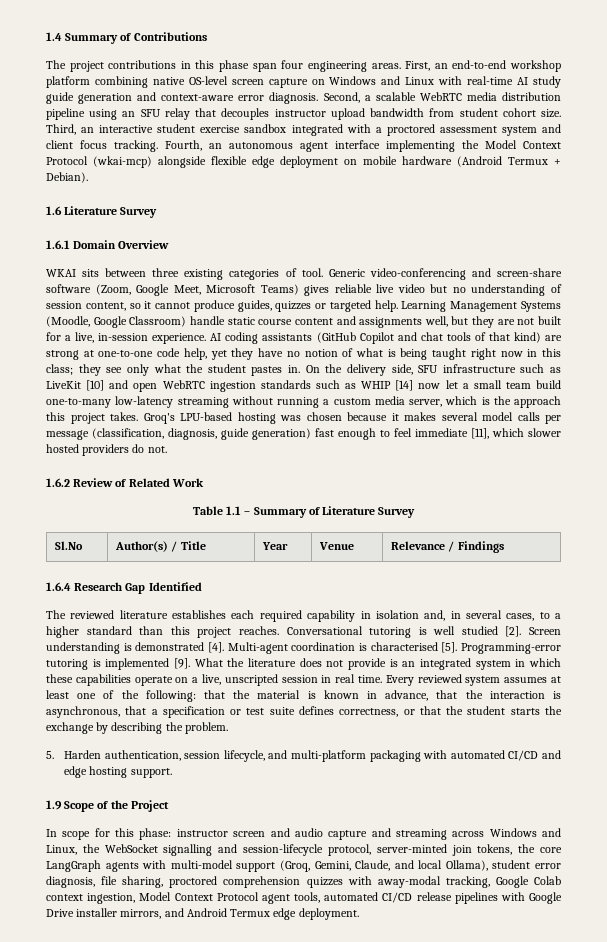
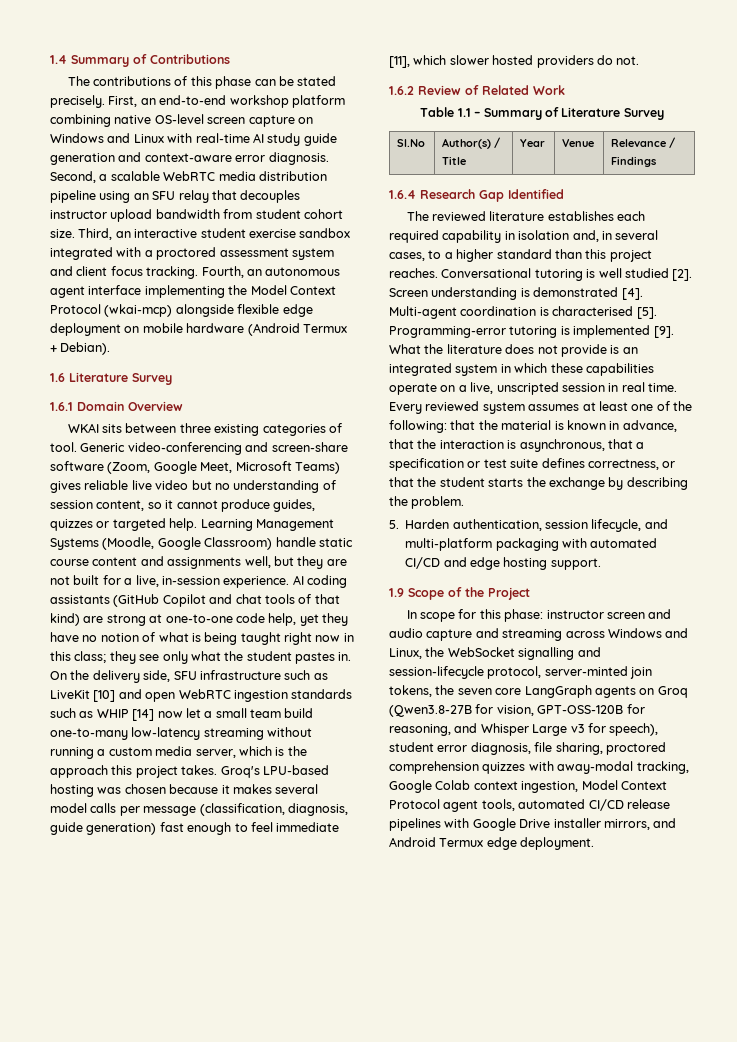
- The project contributions in this phase span four engineering areas.
+ The contributions of this phase can be stated precisely.
- instructor screen and audio capture and streaming across Windows and Linux, the WebSocket signalling and session-lifecycle protocol, server-minted join tokens, the core LangGraph agents with multi-model support (Groq, Gemini, Claude, and local Ollama), student error diagnosis, file sharing, proctored comprehension quizzes with away-modal tracking, Google Colab context ingestion, Model Context Protocol agent tools, automated CI/CD release pipelines with Google Drive installer mirrors, and Android Termux edge deployment.
+ instructor screen and audio capture and streaming across Windows and Linux, the WebSocket signalling and session-lifecycle protocol, server-minted join tokens, the seven core LangGraph agents on Groq (Qwen3.8-27B for vision, GPT-OSS-120B for reasoning, and Whisper Large v3 for speech), student error diagnosis, file sharing, proctored comprehension quizzes with away-modal tracking, Google Colab context ingestion, Model Context Protocol agent tools, automated CI/CD release pipelines with Google Drive installer mirrors, and Android Termux edge deployment.

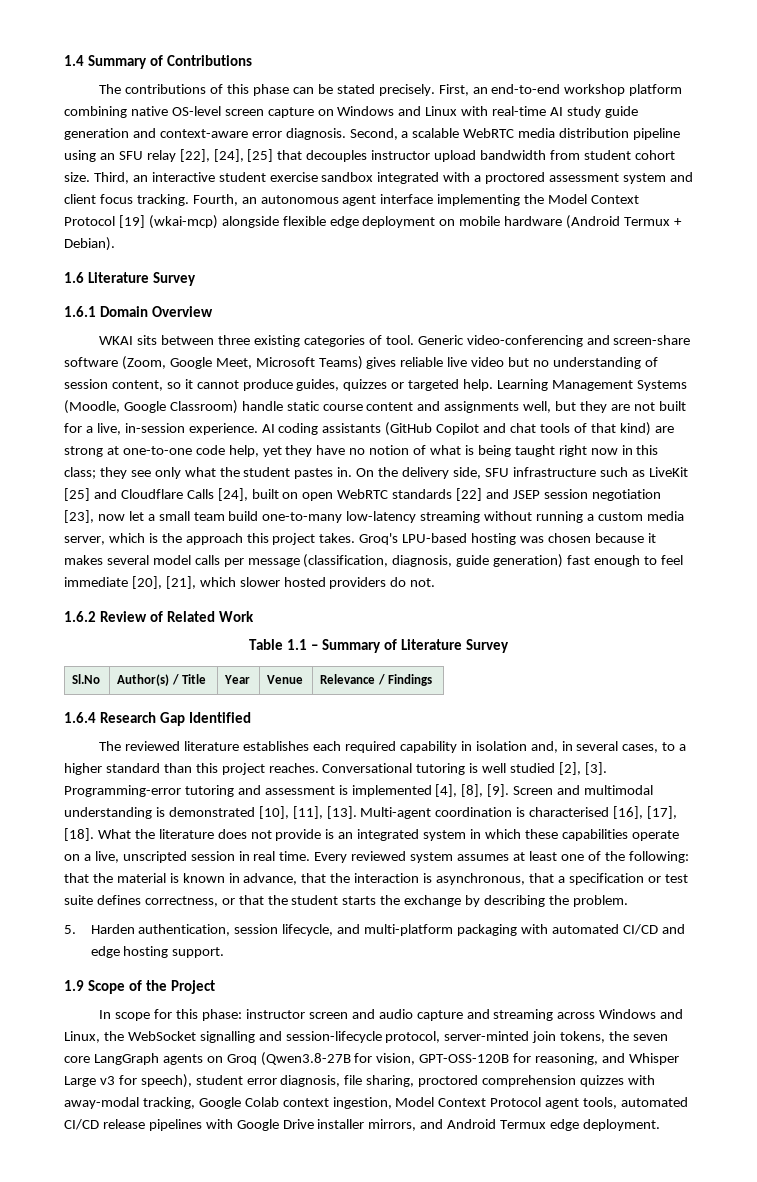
- Second, a scalable WebRTC media distribution pipeline using an SFU relay that decouples instructor upload bandwidth from student cohort size.
+ Second, a scalable WebRTC media distribution pipeline using an SFU relay [22], [24], [25] that decouples instructor upload bandwidth from student cohort size.
- Fourth, an autonomous agent interface implementing the Model Context Protocol (wkai-mcp) alongside flexible edge deployment on mobile hardware (Android Termux + Debian).
+ Fourth, an autonomous agent interface implementing the Model Context Protocol [19] (wkai-mcp) alongside flexible edge deployment on mobile hardware (Android Termux + Debian).
- On the delivery side, SFU infrastructure such as LiveKit [10] and open WebRTC ingestion standards such as WHIP [14] now let a small team build one-to-many low-latency streaming without running a custom media server, which is the approach this project takes.
+ On the delivery side, SFU infrastructure such as LiveKit [25] and Cloudflare Calls [24], built on open WebRTC standards [22] and JSEP session negotiation [23], now let a small team build one-to-many low-latency streaming without running a custom media server, which is the approach this project takes.
- Groq's LPU-based hosting was chosen because it makes several model calls per message (classification, diagnosis, guide generation) fast enough to feel immediate [11], which slower hosted providers do not.
+ Groq's LPU-based hosting was chosen because it makes several model calls per message (classification, diagnosis, guide generation) fast enough to feel immediate [20], [21], which slower hosted providers do not.
- Conversational tutoring is well studied [2]. Screen understanding is demonstrated [4]. Multi-agent coordination is characterised [5]. Programming-error tutoring is implemented [9].
+ Conversational tutoring is well studied [2], [3]. Programming-error tutoring and assessment is implemented [4], [8], [9]. Screen and multimodal understanding is demonstrated [10], [11], [13]. Multi-agent coordination is characterised [16], [17], [18].

